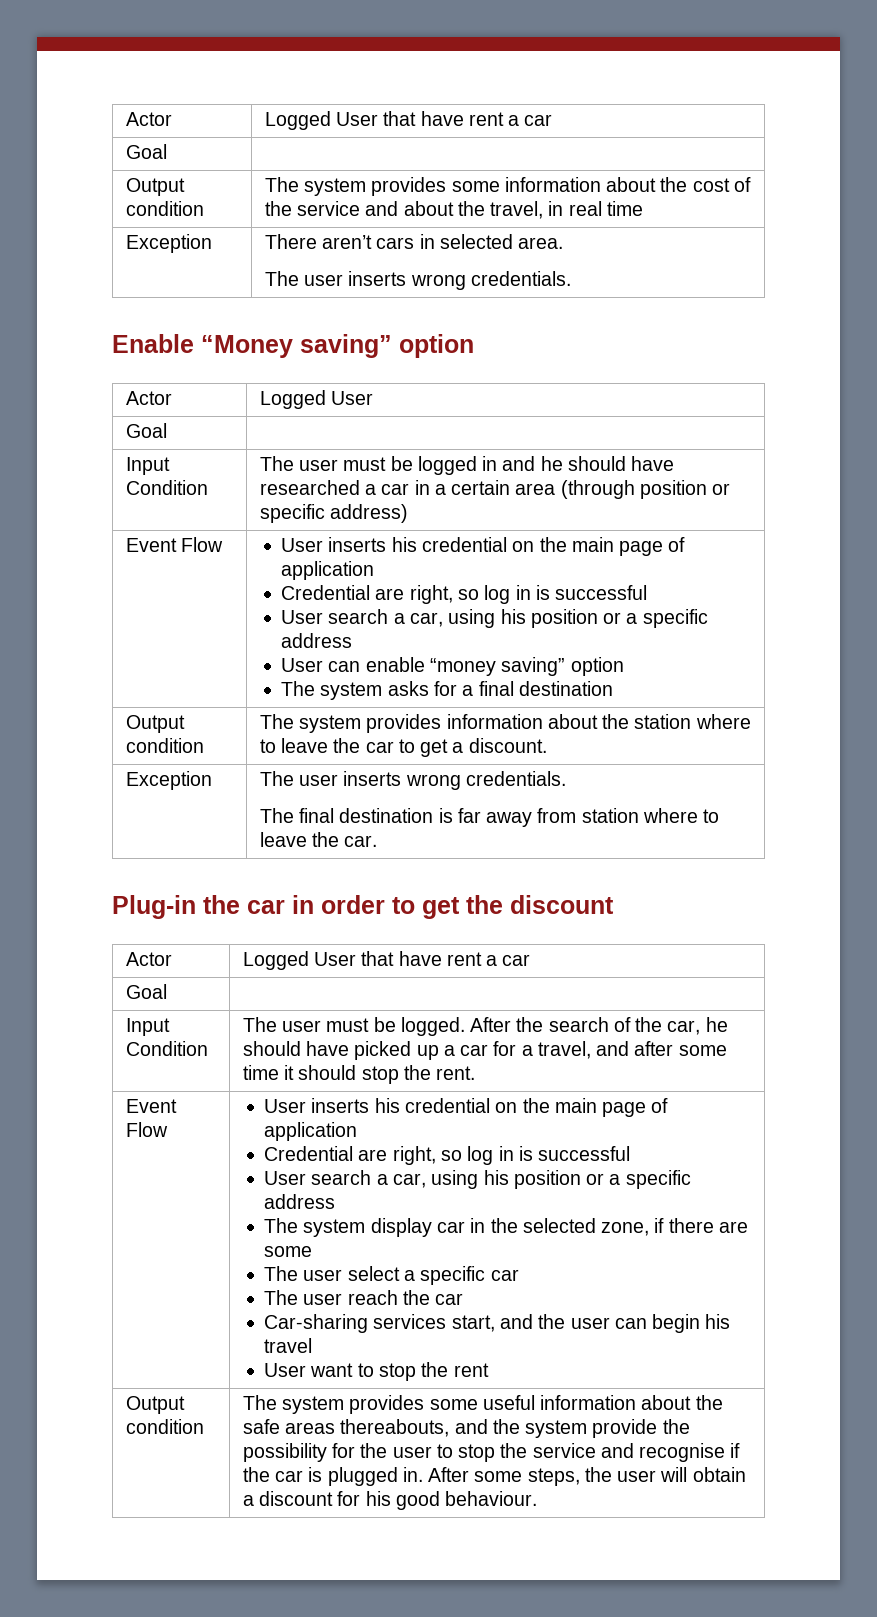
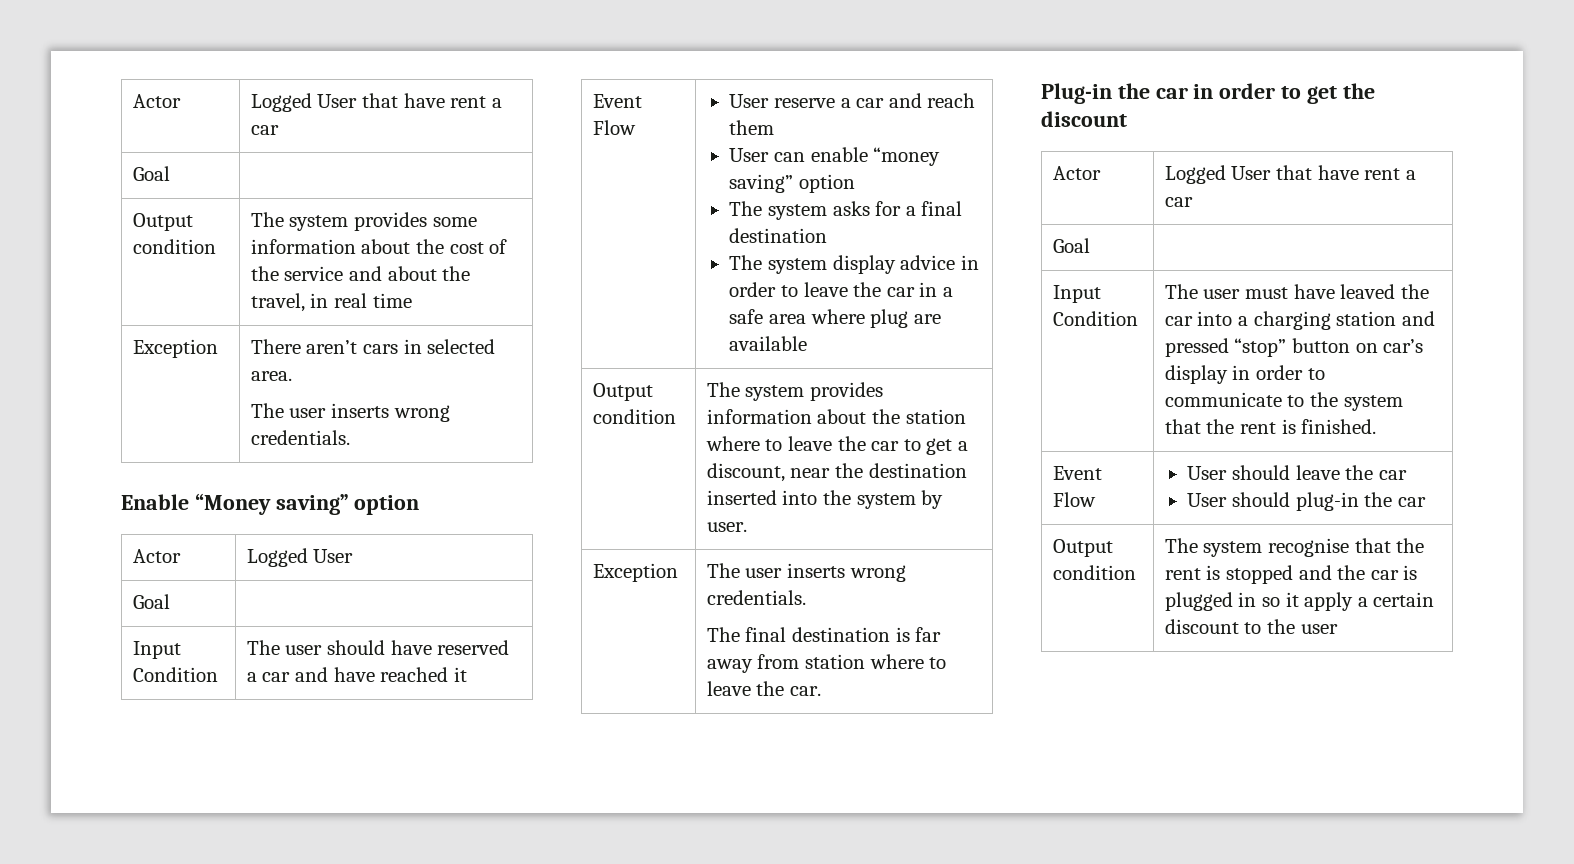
- Input Condition | The user must be logged in and he should have researched a car in a certain area (through position or specific address)
- Event Flow | User inserts his credential on the main page of application
- Credential are right, so log in is successful
- User search a car, using his position or a specific address
+ Input Condition | The user should have reserved a car and have reached it
+ Event Flow | User reserve a car and reach them
  User can enable “money saving” option
  The system asks for a final destination
+ The system display advice in order to leave the car in a safe area where plug are available
- Output condition | The system provides information about the station where to leave the car to get a discount.
+ Output condition | The system provides information about the station where to leave the car to get a discount, near the destination inserted into the system by user.
- Input Condition | The user must be logged. After the search of the car, he should have picked up a car for a travel, and after some time it should stop the rent.
- Event Flow | User inserts his credential on the main page of application
- Credential are right, so log in is successful
- User search a car, using his position or a specific address
- The system display car in the selected zone, if there are some
- The user select a specific car
- The user reach the car
- Car-sharing services start, and the user can begin his travel
- User want to stop the rent
- Output condition | The system provides some useful information about the safe areas thereabouts, and the system provide the possibility for the user to stop the service and recognise if the car is plugged in. After some steps, the user will obtain a discount for his good behaviour.
+ Input Condition | The user must have leaved the car into a charging station and pressed “stop” button on car’s display in order to communicate to the system that the rent is finished.
+ Event Flow | User should leave the car
+ User should plug-in the car
+ Output condition | The system recognise that the rent is stopped and the car is plugged in so it apply a certain discount to the user

